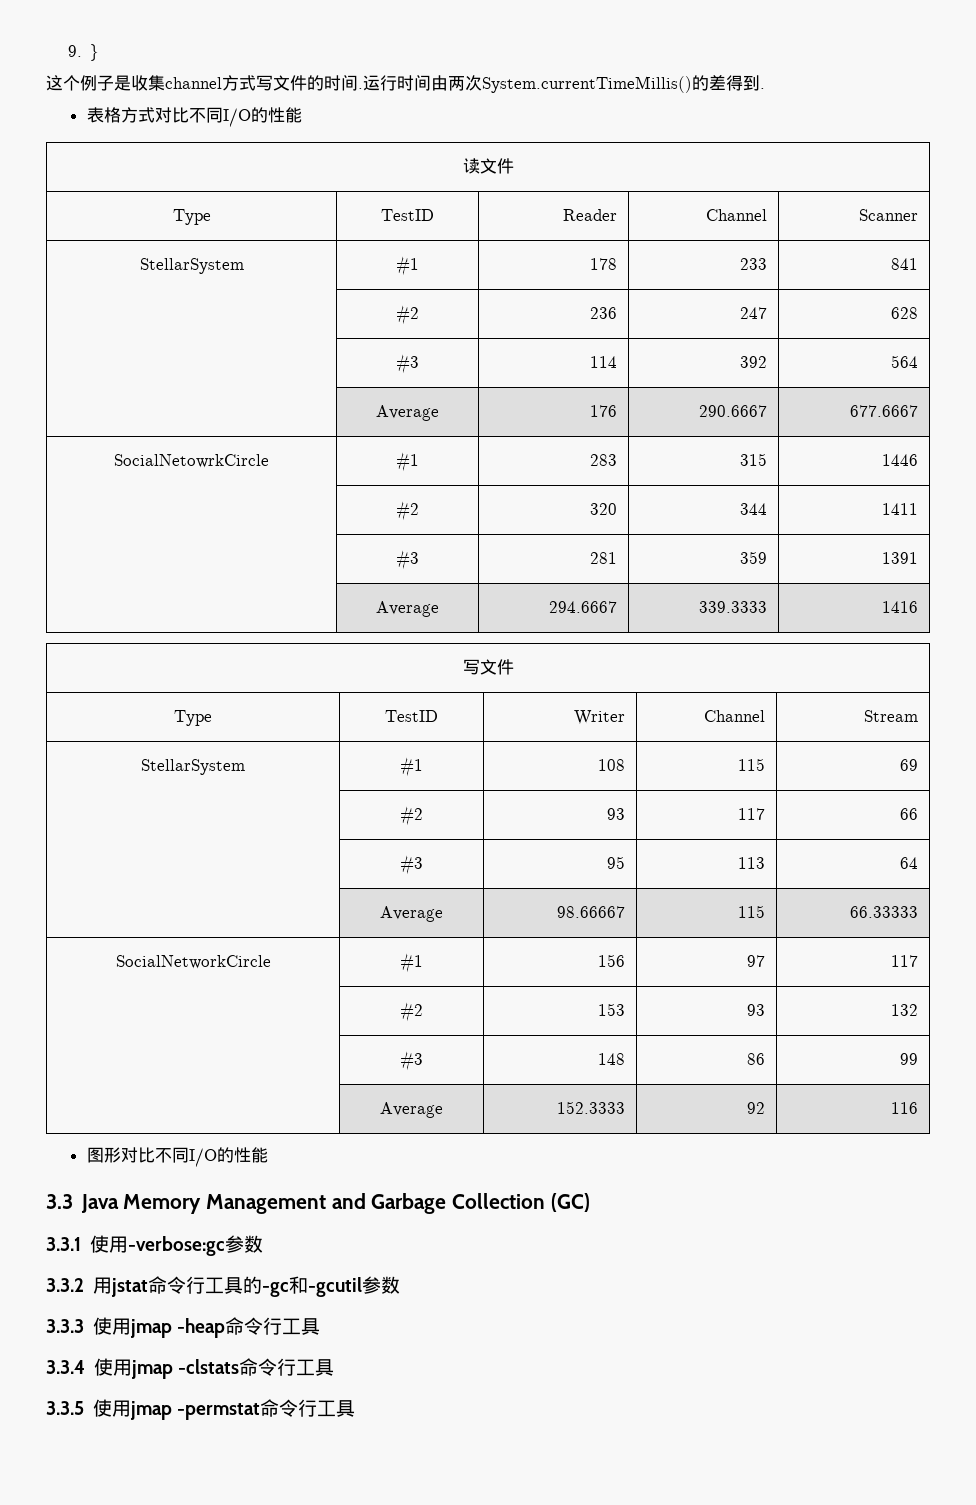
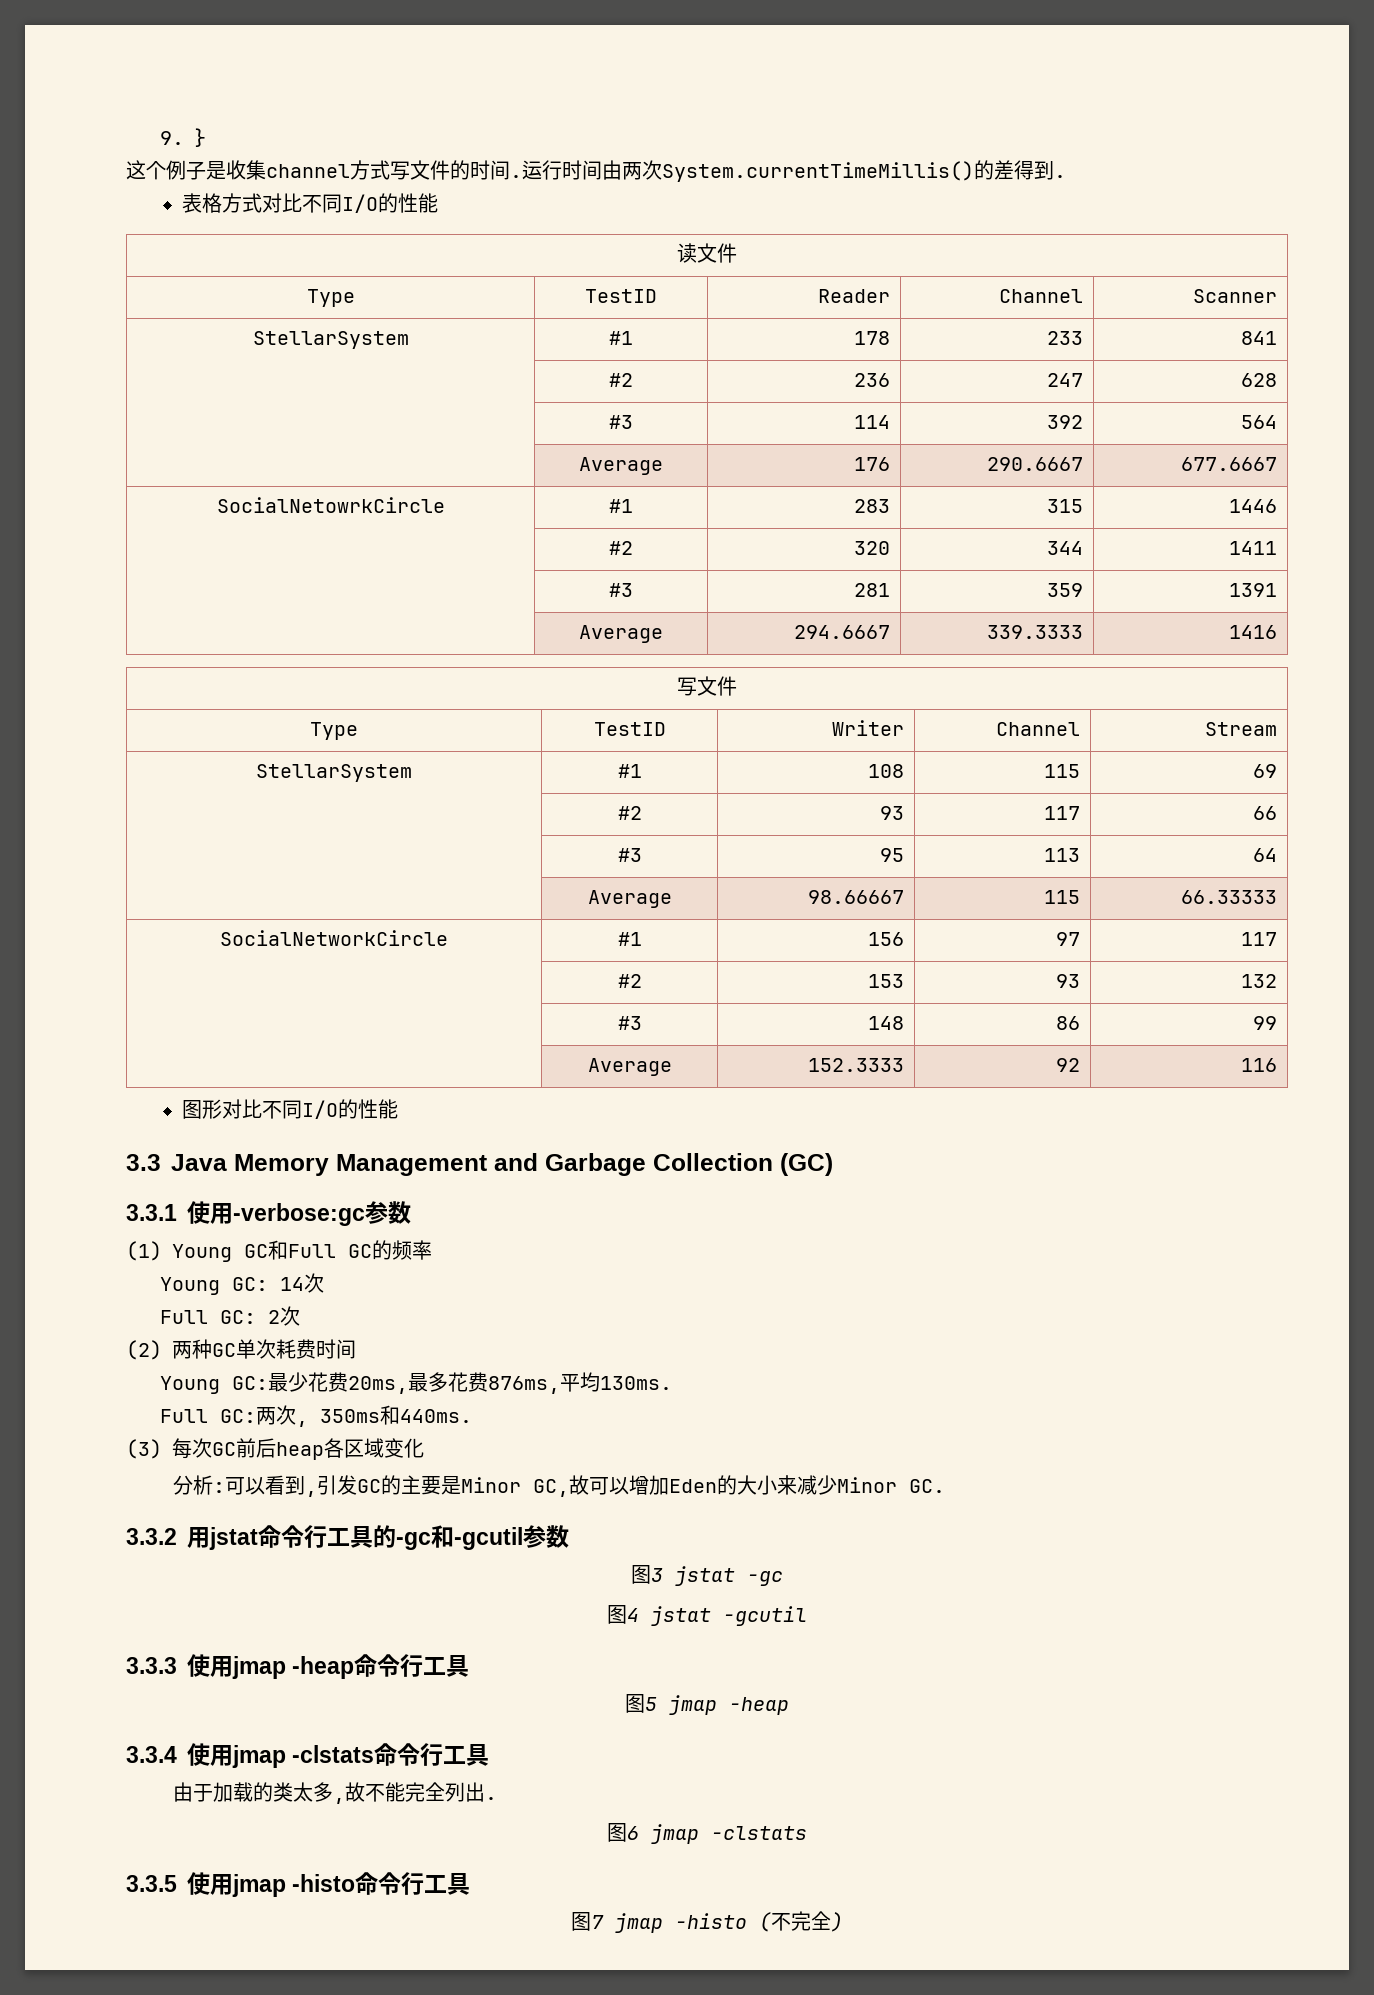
+ (1) Young GC和Full GC的频率
+ Young GC: 14次
+ Full GC: 2次
+ (2)两种GC单次耗费时间
+ Young GC:最少花费20ms,最多花费876ms,平均130ms.
+ Full GC:两次, 350ms和440ms.
+ (3)每次GC前后heap各区域变化
+ 分析:可以看到,引发GC的主要是Minor GC,故可以增加Eden的大小来减少Minor GC.
+ 图3 jstat -gc
+ 图4 jstat -gcutil
+ 图5 jmap -heap
+ 由于加载的类太多,故不能完全列出.
+ 图6 jmap -clstats
- 3.3.5使用jmap -permstat命令行工具
+ 3.3.5使用jmap -histo命令行工具
+ 图7 jmap -histo (不完全)

